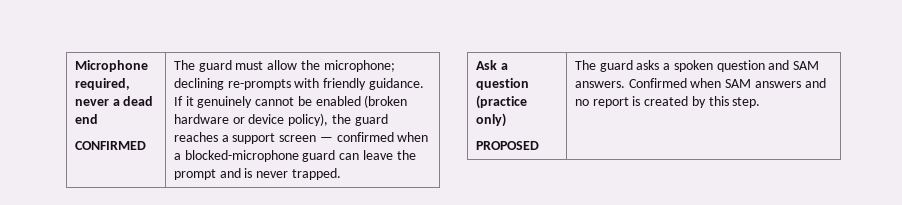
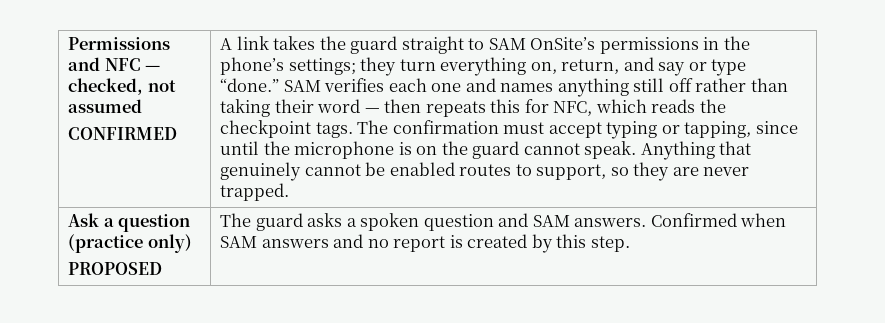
- Microphone required, never a dead end
- CONFIRMED | The guard must allow the microphone; declining re-prompts with friendly guidance. If it genuinely cannot be enabled (broken hardware or device policy), the guard reaches a support screen — confirmed when a blocked-microphone guard can leave the prompt and is never trapped.
+ Permissions and NFC — checked, not assumed
+ CONFIRMED | A link takes the guard straight to SAM OnSite’s permissions in the phone’s settings; they turn everything on, return, and say or type “done.” SAM verifies each one and names anything still off rather than taking their word — then repeats this for NFC, which reads the checkpoint tags. The confirmation must accept typing or tapping, since until the microphone is on the guard cannot speak. Anything that genuinely cannot be enabled routes to support, so they are never trapped.

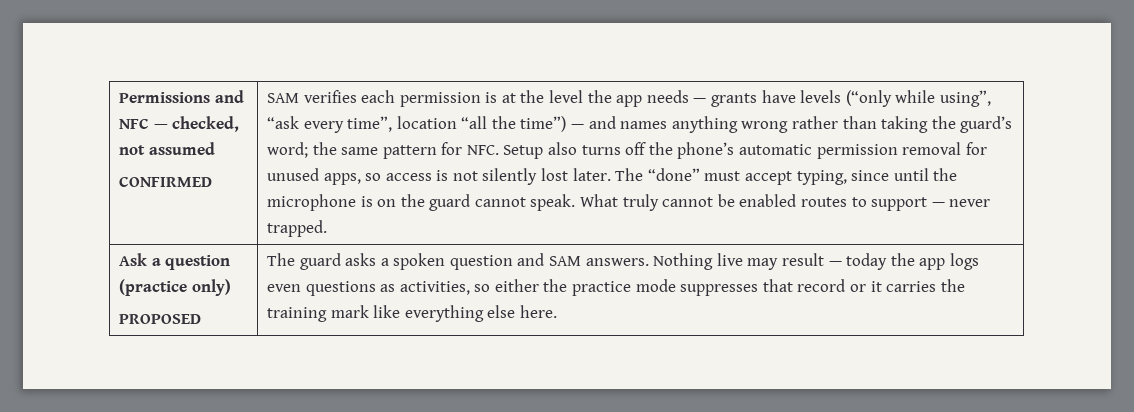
- A link takes the guard straight to SAM OnSite’s permissions in the phone’s settings; they turn everything on, return, and say or type “done.” SAM verifies each one and names anything still off rather than taking their word — then repeats this for NFC, which reads the checkpoint tags. The confirmation must accept typing or tapping, since until the microphone is on the guard cannot speak.
+ SAM verifies each permission is at the level the app needs — grants have levels (“only while using”, “ask every time”, location “all the time”) — and names anything wrong rather than taking the guard’s word; the same pattern for NFC. Setup also turns off the phone’s automatic permission removal for unused apps, so access is not silently lost later. The “done” must accept typing, since until the microphone is on the guard cannot speak.
- Anything that genuinely cannot be enabled routes to support, so they are never trapped.
+ What truly cannot be enabled routes to support — never trapped.
- Confirmed when SAM answers and no report is created by this step.
+ Nothing live may result — today the app logs even questions as activities, so either the practice mode suppresses that record or it carries the training mark like everything else here.

